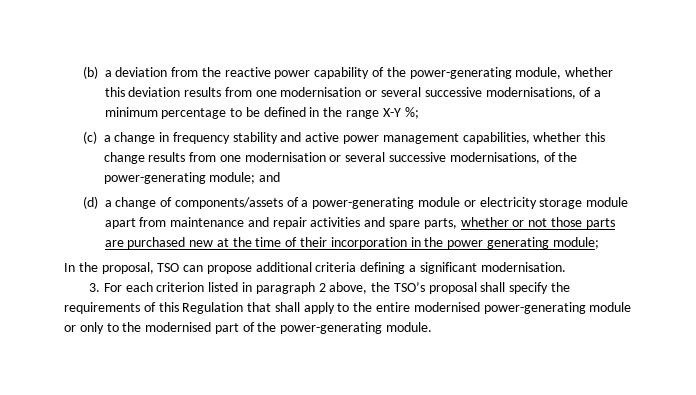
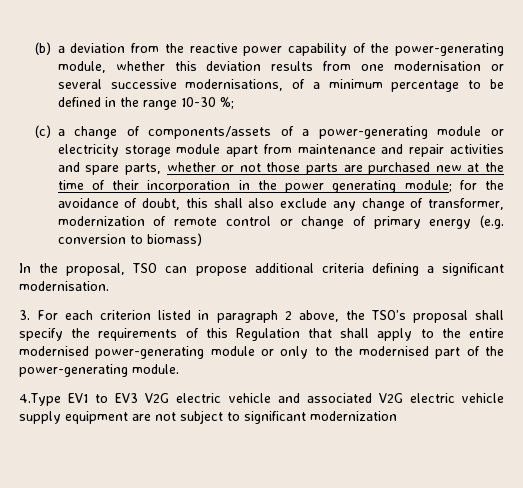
- (b) a deviation from the reactive power capability of the power-generating module, whether this deviation results from one modernisation or several successive modernisations, of a minimum percentage to be defined in the range X-Y %;
+ (b) a deviation from the reactive power capability of the power-generating module, whether this deviation results from one modernisation or several successive modernisations, of a minimum percentage to be defined in the range 10-30 %;
- (c) a change in frequency stability and active power management capabilities, whether this change results from one modernisation or several successive modernisations, of the power-generating module; and
- (d) a change of components/assets of a power-generating module or electricity storage module apart from maintenance and repair activities and spare parts, whether or not those parts are purchased new at the time of their incorporation in the power generating module;
+ (c) a change of components/assets of a power-generating module or electricity storage module apart from maintenance and repair activities and spare parts, whether or not those parts are purchased new at the time of their incorporation in the power generating module; for the avoidance of doubt, this shall also exclude any change of transformer, modernization of remote control or change of primary energy (e.g. conversion to biomass)
+ 4.Type EV1 to EV3 V2G electric vehicle and associated V2G electric vehicle supply equipment are not subject to significant modernization

